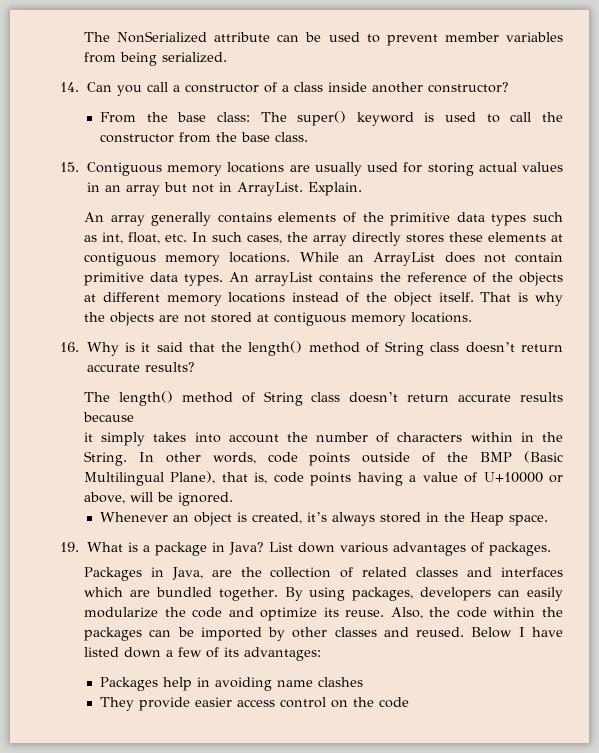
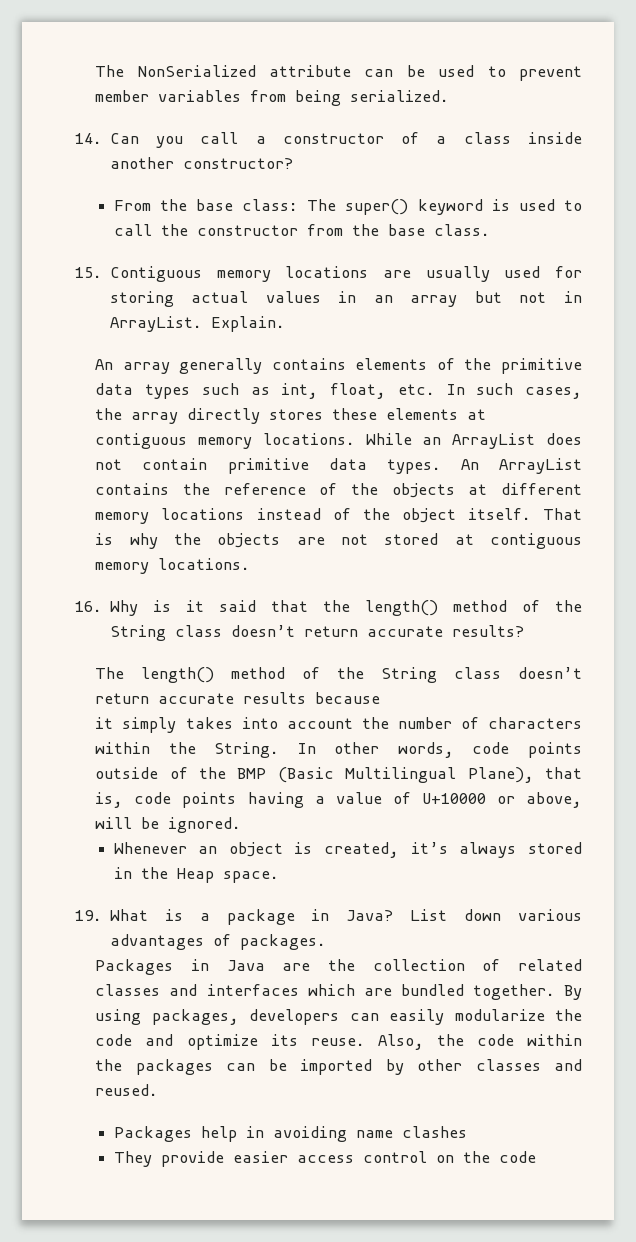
- An arrayList contains the reference of the objects at different memory locations instead of the object itself.
+ An ArrayList contains the reference of the objects at different memory locations instead of the object itself.
- 16. Why is it said that the length() method of String class doesn’t return accurate results?
+ 16. Why is it said that the length() method of the String class doesn’t return accurate results?
- The length() method of String class doesn’t return accurate results because
+ The length() method of the String class doesn’t return accurate results because
- it simply takes into account the number of characters within in the String.
+ it simply takes into account the number of characters within the String.
- Packages in Java, are the collection of related classes and interfaces which are bundled together.
+ Packages in Java are the collection of related classes and interfaces which are bundled together.
- Below I have listed down a few of its advantages:

